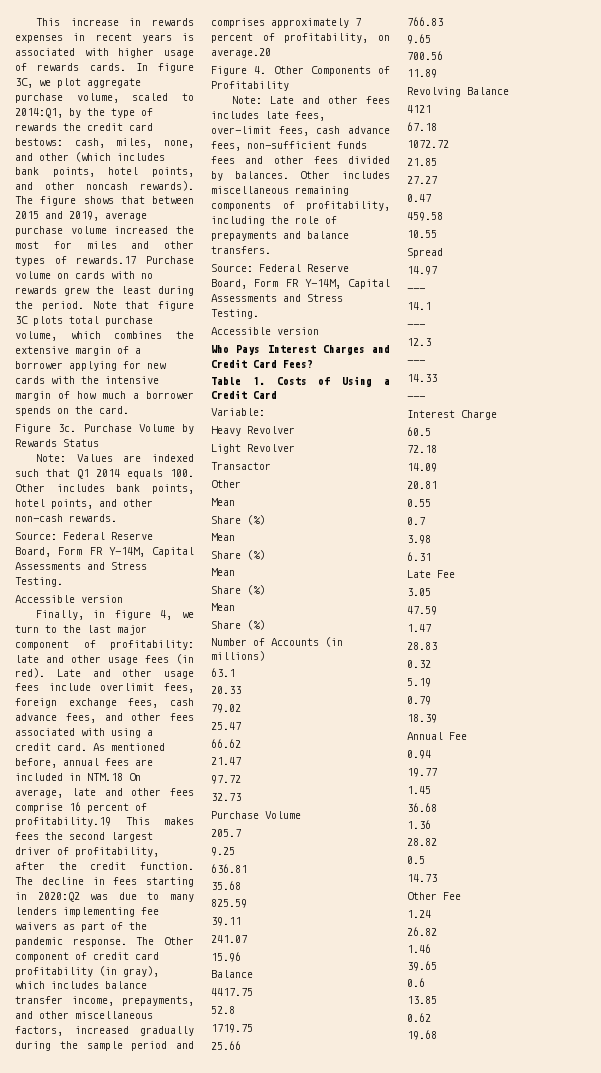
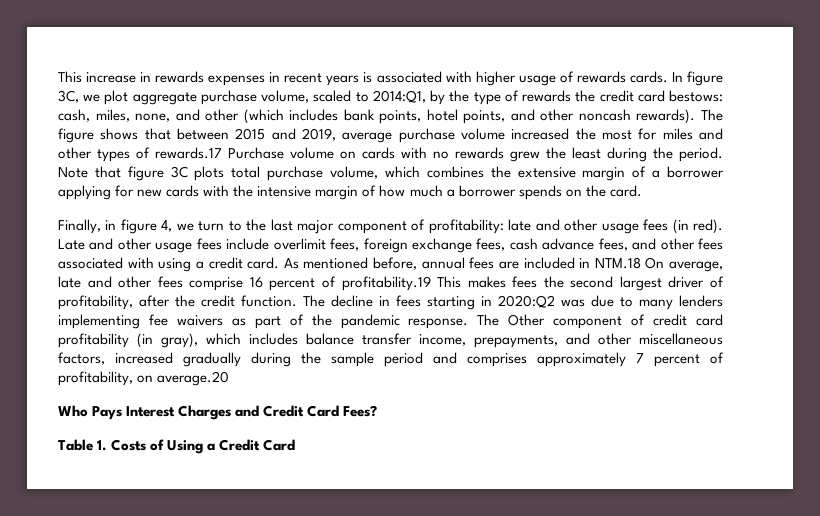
- Figure 3c. Purchase Volume by Rewards Status
- Note: Values are indexed such that Q1 2014 equals 100. Other includes bank points, hotel points, and other non-cash rewards.
- Source: Federal Reserve Board, Form FR Y-14M, Capital Assessments and Stress Testing.
- Accessible version
- Figure 4. Other Components of Profitability
- Note: Late and other fees includes late fees, over-limit fees, cash advance fees, non-sufficient funds fees and other fees divided by balances. Other includes miscellaneous remaining components of profitability, including the role of prepayments and balance transfers.
- Source: Federal Reserve Board, Form FR Y-14M, Capital Assessments and Stress Testing.
- Accessible version
- Variable:
- Heavy Revolver
- Light Revolver
- Transactor
- Other
- Mean
- Share (%)
- Mean
- Share (%)
- Mean
- Share (%)
- Mean
- Share (%)
- Number of Accounts (in millions)
- 63.1
- 20.33
- 79.02
- 25.47
- 66.62
- 21.47
- 97.72
- 32.73
- Purchase Volume
- 205.7
- 9.25
- 636.81
- 35.68
- 825.59
- 39.11
- 241.07
- 15.96
- Balance
- 4417.75
- 52.8
- 1719.75
- 25.66
- 766.83
- 9.65
- 700.56
- 11.89
- Revolving Balance
- 4121
- 67.18
- 1072.72
- 21.85
- 27.27
- 0.47
- 459.58
- 10.55
- Spread
- 14.97
- ---
- 14.1
- ---
- 12.3
- ---
- 14.33
- ---
- Interest Charge
- 60.5
- 72.18
- 14.09
- 20.81
- 0.55
- 0.7
- 3.98
- 6.31
- Late Fee
- 3.05
- 47.59
- 1.47
- 28.83
- 0.32
- 5.19
- 0.79
- 18.39
- Annual Fee
- 0.94
- 19.77
- 1.45
- 36.68
- 1.36
- 28.82
- 0.5
- 14.73
- Other Fee
- 1.24
- 26.82
- 1.46
- 39.65
- 0.6
- 13.85
- 0.62
- 19.68

